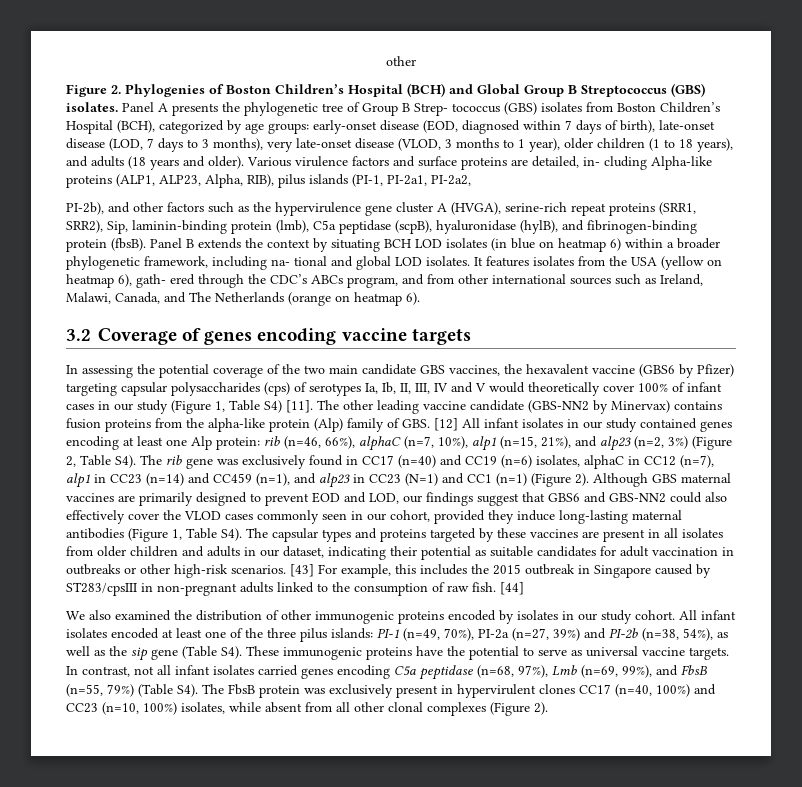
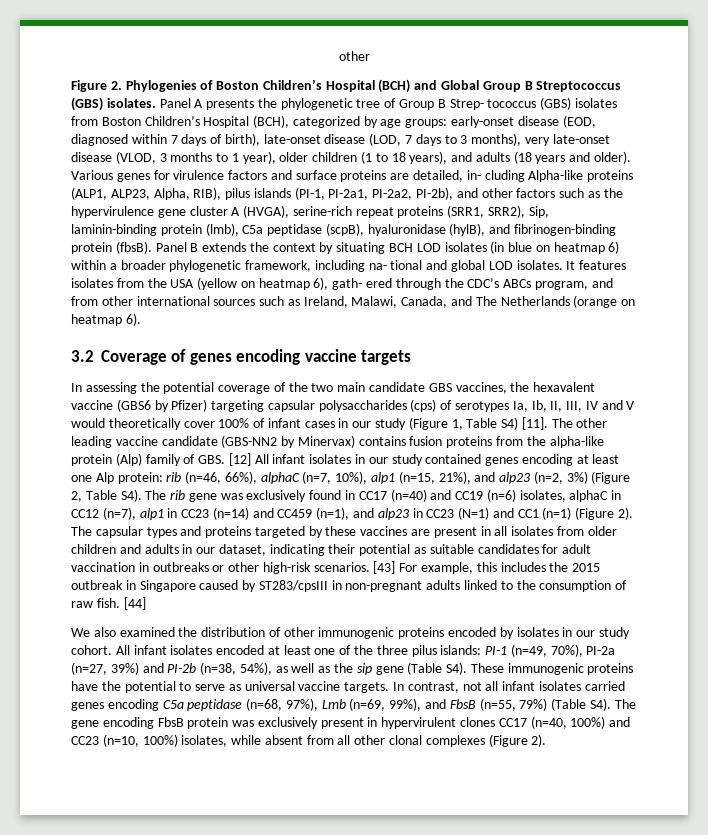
- Various virulence factors and surface proteins are detailed, in- cluding Alpha-like proteins (ALP1, ALP23, Alpha, RIB), pilus islands (PI-1, PI-2a1, PI-2a2,
- PI-2b), and other factors such as the hypervirulence gene cluster A (HVGA), serine-rich repeat proteins (SRR1, SRR2), Sip, laminin-binding protein (lmb), C5a peptidase (scpB), hyaluronidase (hylB), and fibrinogen-binding protein (fbsB).
+ Various genes for virulence factors and surface proteins are detailed, in- cluding Alpha-like proteins (ALP1, ALP23, Alpha, RIB), pilus islands (PI-1, PI-2a1, PI-2a2, PI-2b), and other factors such as the hypervirulence gene cluster A (HVGA), serine-rich repeat proteins (SRR1, SRR2), Sip, laminin-binding protein (lmb), C5a peptidase (scpB), hyaluronidase (hylB), and fibrinogen-binding protein (fbsB).
- Although GBS maternal vaccines are primarily designed to prevent EOD and LOD, our findings suggest that GBS6 and GBS-NN2 could also effectively cover the VLOD cases commonly seen in our cohort, provided they induce long-lasting maternal antibodies (Figure 1, Table S4). The capsular types and proteins targeted by these vaccines are present in all isolates from older children and adults in our dataset, indicating their potential as suitable candidates for adult vaccination in outbreaks or other high-risk scenarios.
+ The capsular types and proteins targeted by these vaccines are present in all isolates from older children and adults in our dataset, indicating their potential as suitable candidates for adult vaccination in outbreaks or other high-risk scenarios.
- In contrast, not all infant isolates carried genes encoding C5a peptidase (n=68, 97%), Lmb (n=69, 99%), and FbsB (n=55, 79%) (Table S4). The FbsB protein was exclusively present in hypervirulent clones CC17 (n=40, 100%) and CC23 (n=10, 100%) isolates, while absent from all other clonal complexes (Figure 2).
+ In contrast, not all infant isolates carried genes encoding C5a peptidase (n=68, 97%), Lmb (n=69, 99%), and FbsB (n=55, 79%) (Table S4). The gene encoding FbsB protein was exclusively present in hypervirulent clones CC17 (n=40, 100%) and CC23 (n=10, 100%) isolates, while absent from all other clonal complexes (Figure 2).

